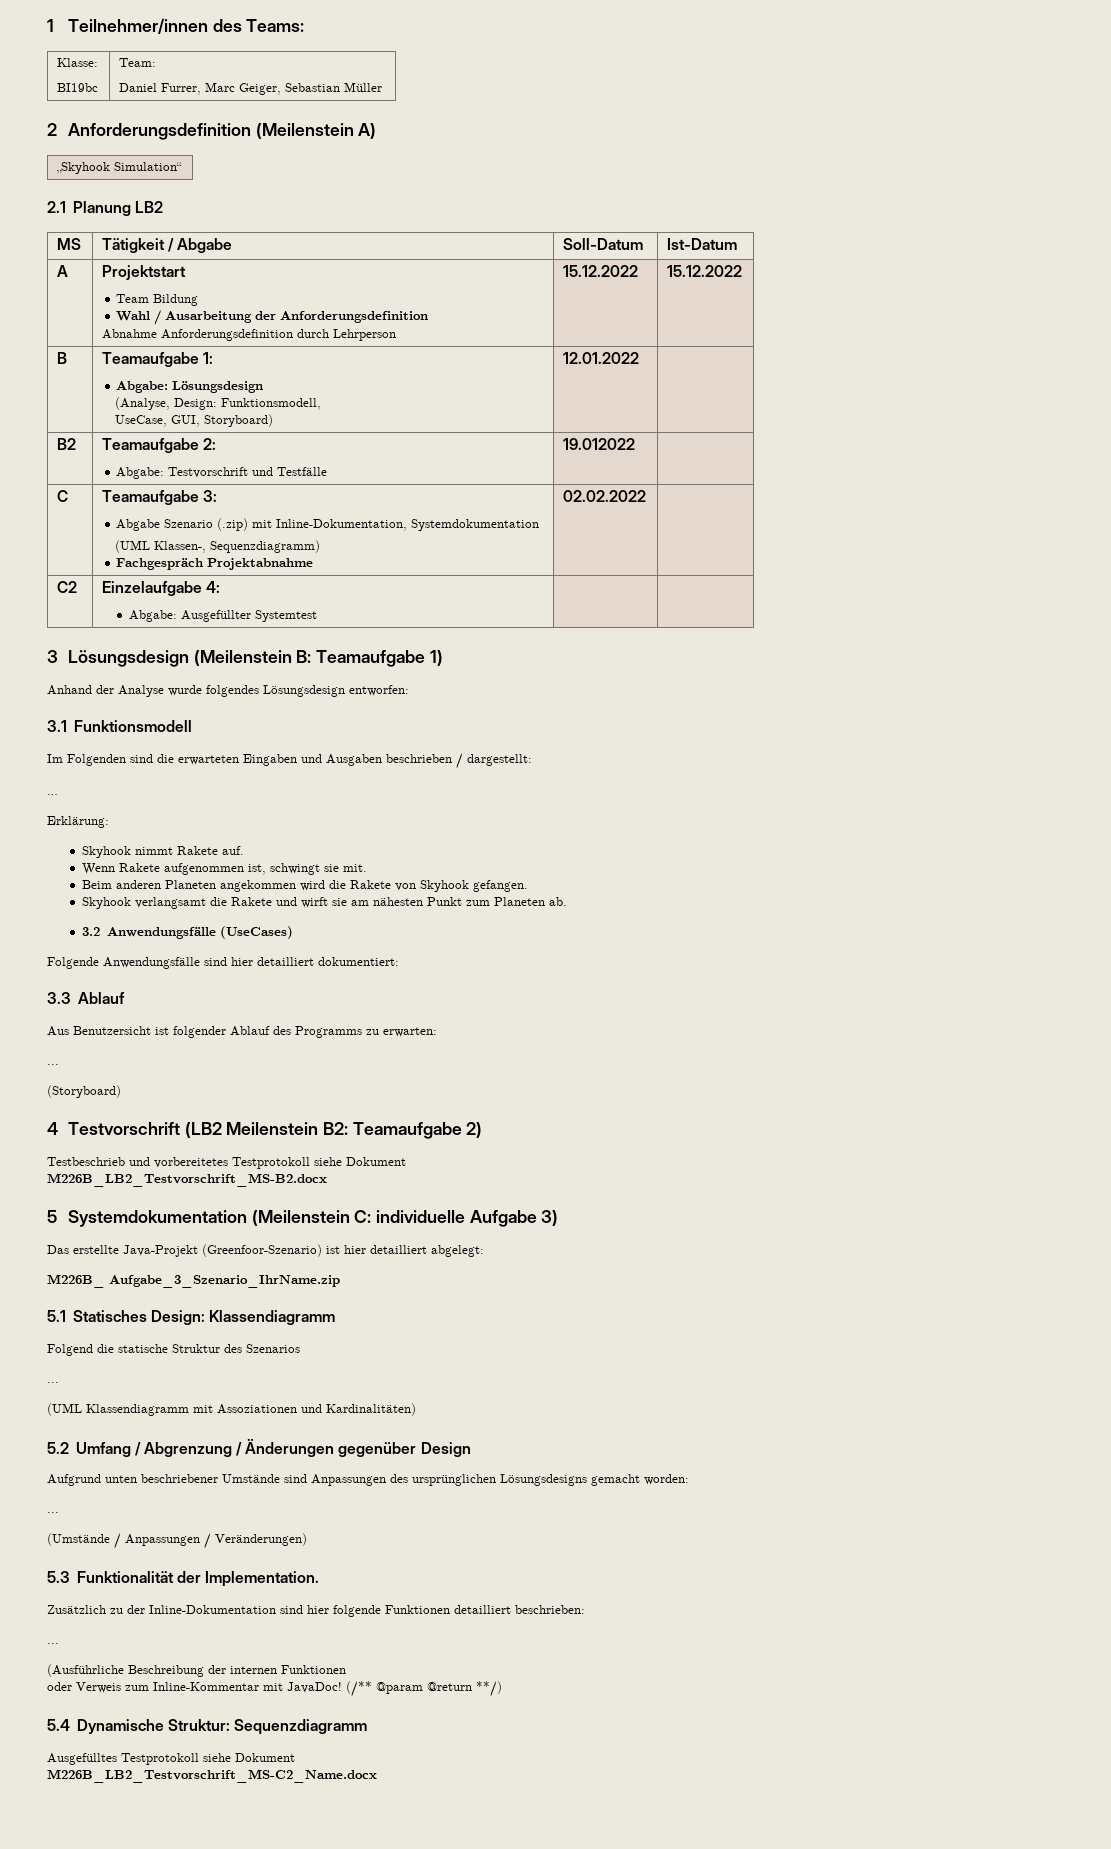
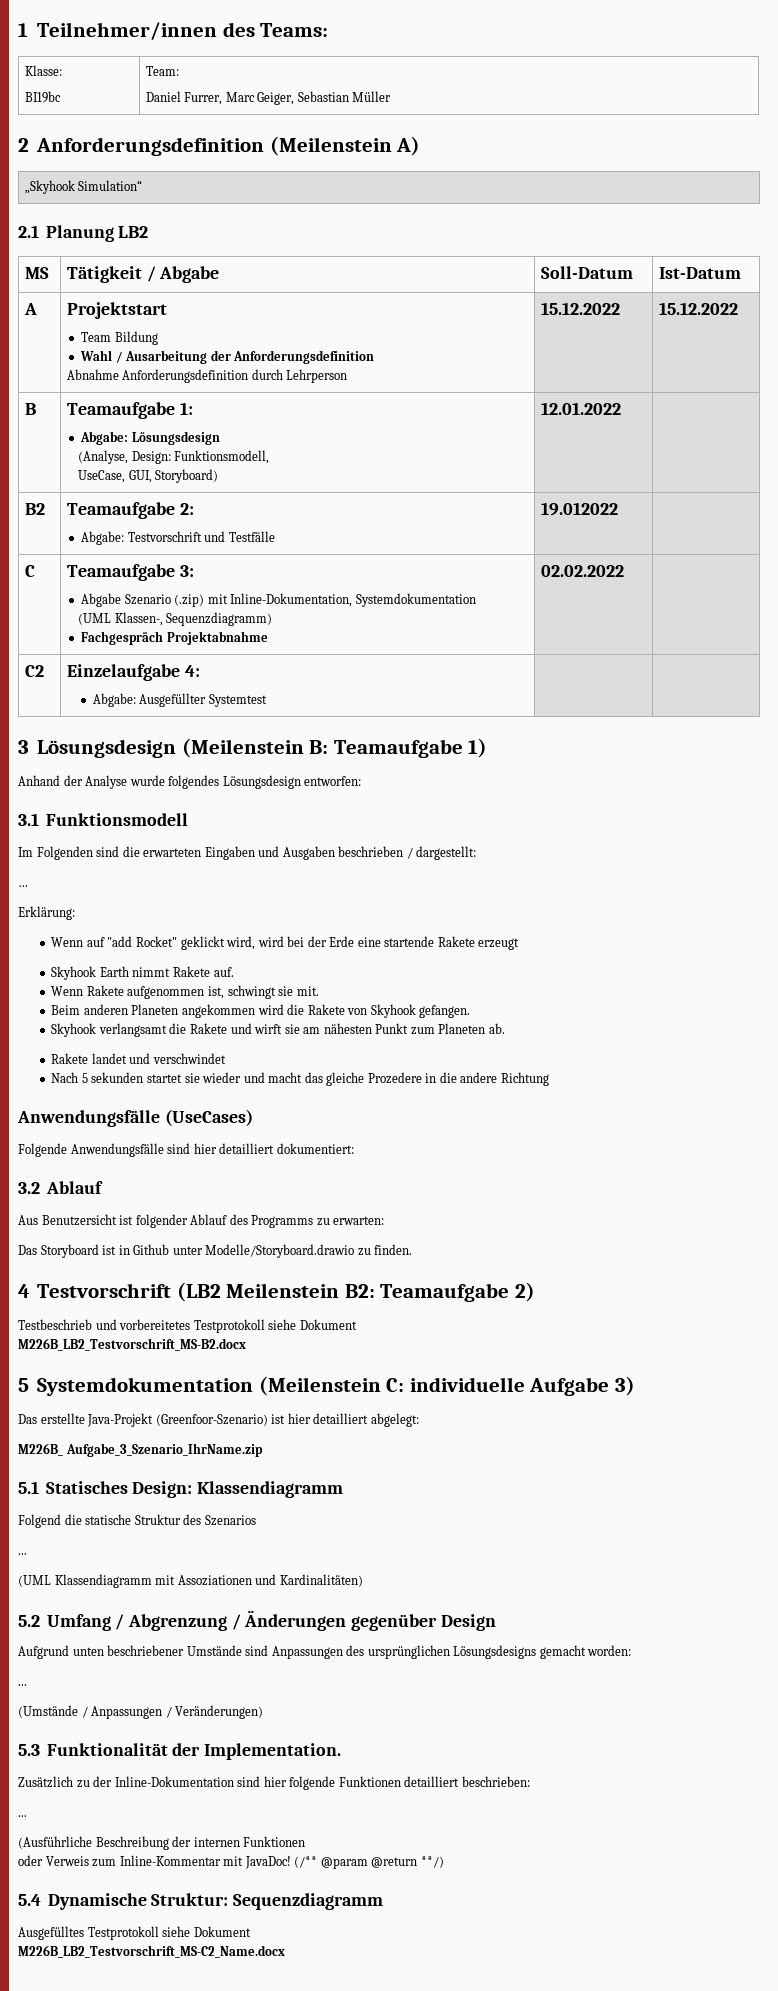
- Skyhook nimmt Rakete auf.
+ Wenn auf "add Rocket" geklickt wird, wird bei der Erde eine startende Rakete erzeugt
+ Skyhook Earth nimmt Rakete auf.
- 3.2 Anwendungsfälle (UseCases)
+ Rakete landet und verschwindet
+ Nach 5 sekunden startet sie wieder und macht das gleiche Prozedere in die andere Richtung
+ Anwendungsfälle (UseCases)
- 3.3 Ablauf
+ 3.2 Ablauf
  Aus Benutzersicht ist folgender Ablauf des Programms zu erwarten:
- ...
- (Storyboard)
+ Das Storyboard ist in Github unter Modelle/Storyboard.drawio zu finden.

